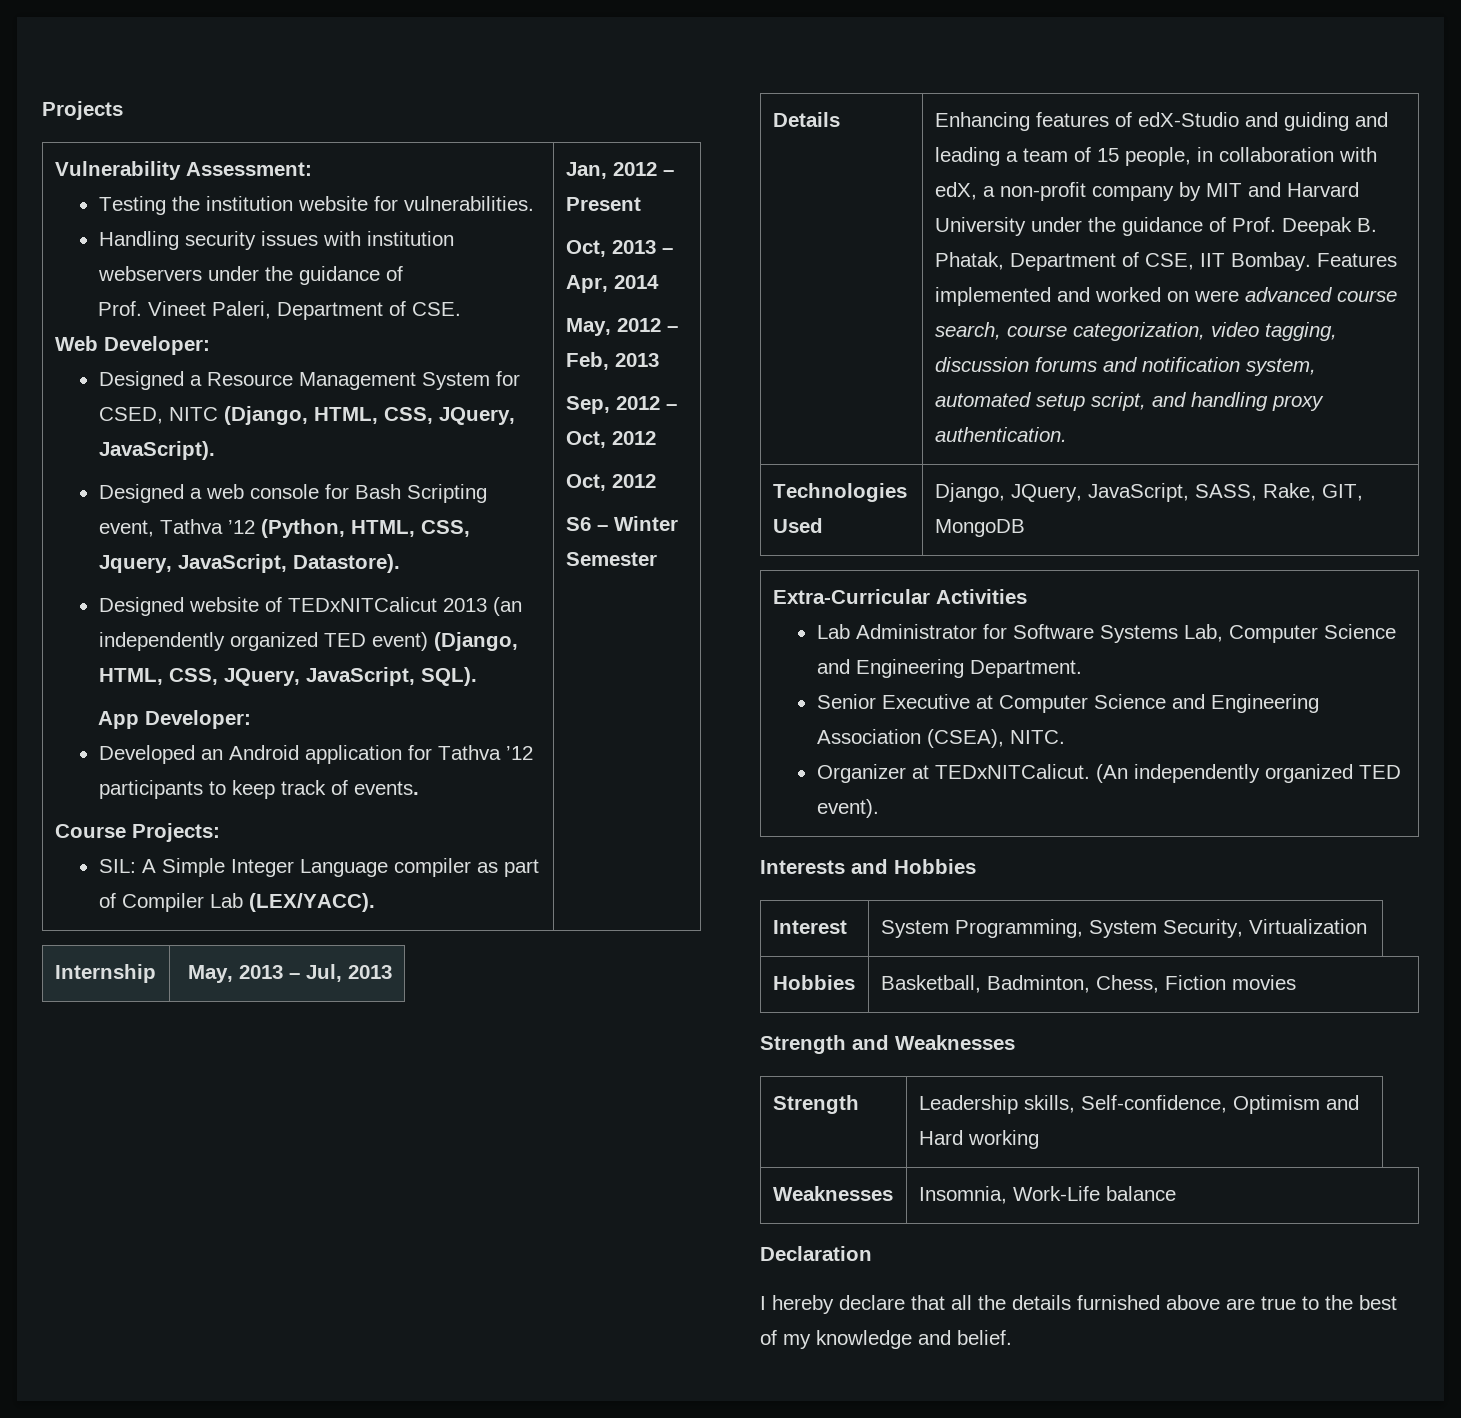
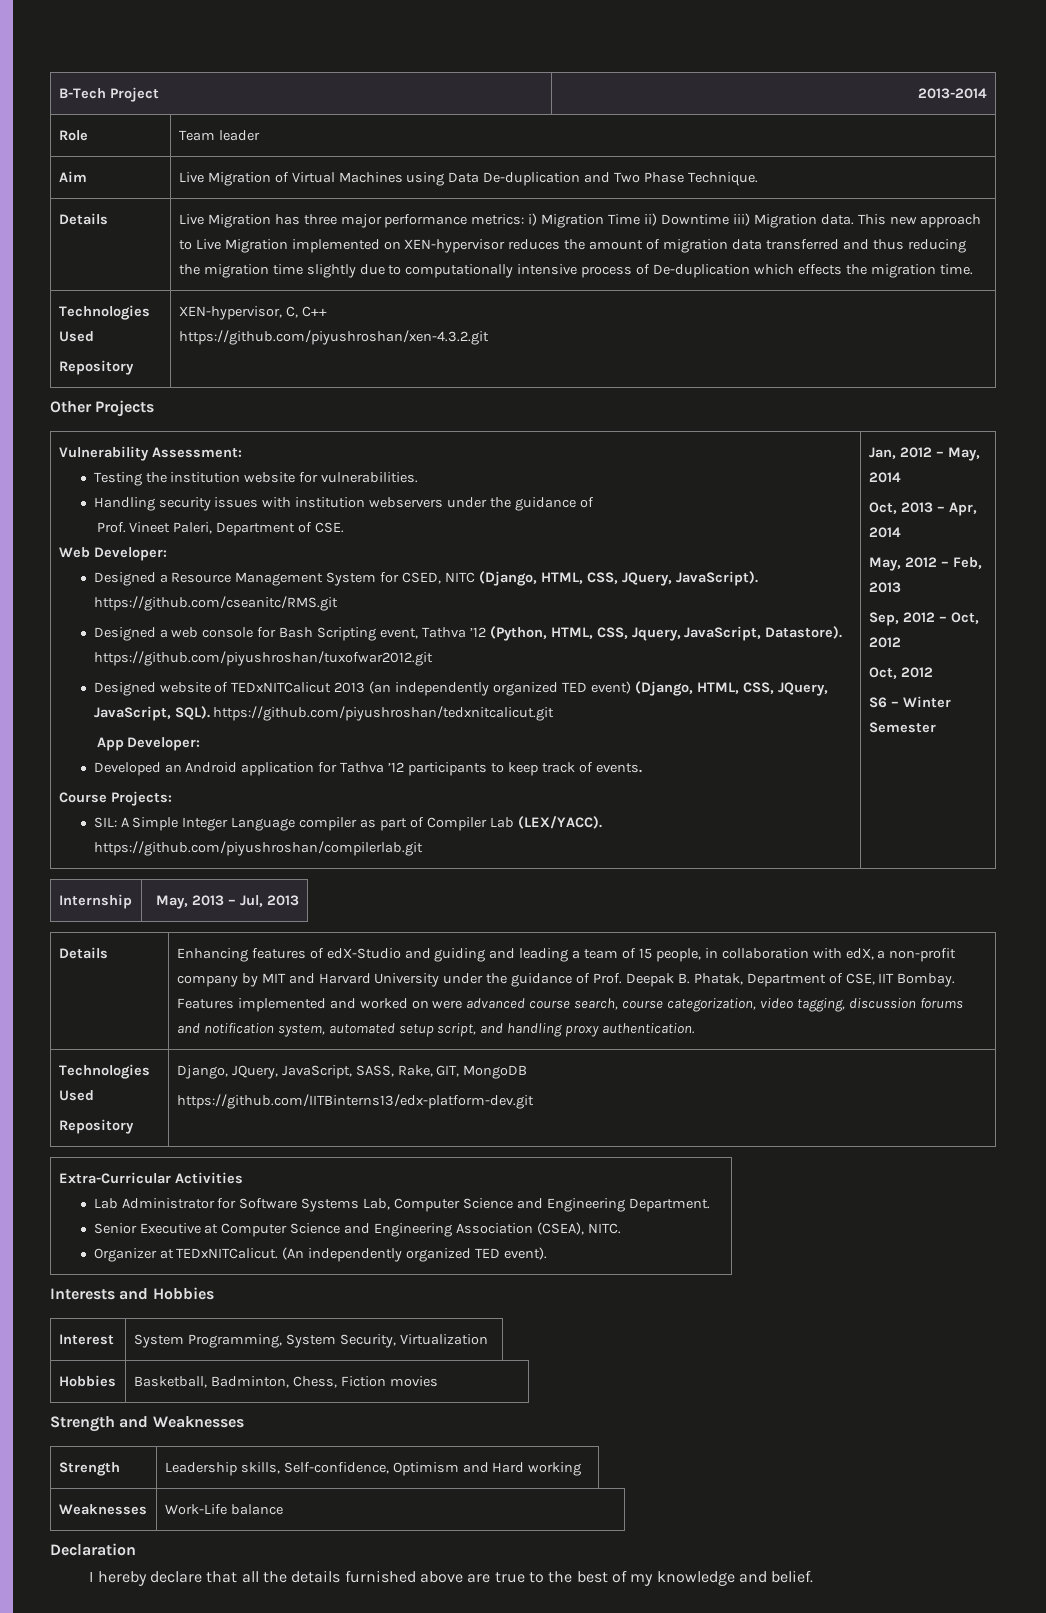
- Projects
+ B-Tech Project | 2013-2014
+ Role | Team leader
+ Aim | Live Migration of Virtual Machines using Data De-duplication and Two Phase Technique.
+ Details | Live Migration has three major performance metrics: i) Migration Time ii) Downtime iii) Migration data. This new approach to Live Migration implemented on XEN-hypervisor reduces the amount of migration data transferred and thus reducing the migration time slightly due to computationally intensive process of De-duplication which effects the migration time.
+ Technologies Used
+ Repository | XEN-hypervisor, C, C++
+ https://github.com/piyushroshan/xen-4.3.2.git
+ Other Projects
- Designed a Resource Management System for CSED, NITC (Django, HTML, CSS, JQuery, JavaScript).
+ Designed a Resource Management System for CSED, NITC (Django, HTML, CSS, JQuery, JavaScript). https://github.com/cseanitc/RMS.git
- Designed a web console for Bash Scripting event, Tathva ’12 (Python, HTML, CSS, Jquery, JavaScript, Datastore).
+ Designed a web console for Bash Scripting event, Tathva ’12 (Python, HTML, CSS, Jquery, JavaScript, Datastore). https://github.com/piyushroshan/tuxofwar2012.git
- Designed website of TEDxNITCalicut 2013 (an independently organized TED event) (Django, HTML, CSS, JQuery, JavaScript, SQL).
+ Designed website of TEDxNITCalicut 2013 (an independently organized TED event) (Django, HTML, CSS, JQuery, JavaScript, SQL). https://github.com/piyushroshan/tedxnitcalicut.git
- SIL: A Simple Integer Language compiler as part of Compiler Lab (LEX/YACC).
+ SIL: A Simple Integer Language compiler as part of Compiler Lab (LEX/YACC). https://github.com/piyushroshan/compilerlab.git
- Jan, 2012 – Present
+ Jan, 2012 – May, 2014
  Features implemented and worked on were advanced course search, course categorization, video tagging, discussion forums and notification system, automated setup script, and handling proxy authentication.
- Technologies Used | Django, JQuery, JavaScript, SASS, Rake, GIT, MongoDB
+ Technologies Used
+ Repository | Django, JQuery, JavaScript, SASS, Rake, GIT, MongoDB
+ https://github.com/IITBinterns13/edx-platform-dev.git
- Weaknesses | Insomnia, Work-Life balance
+ Weaknesses | Work-Life balance

